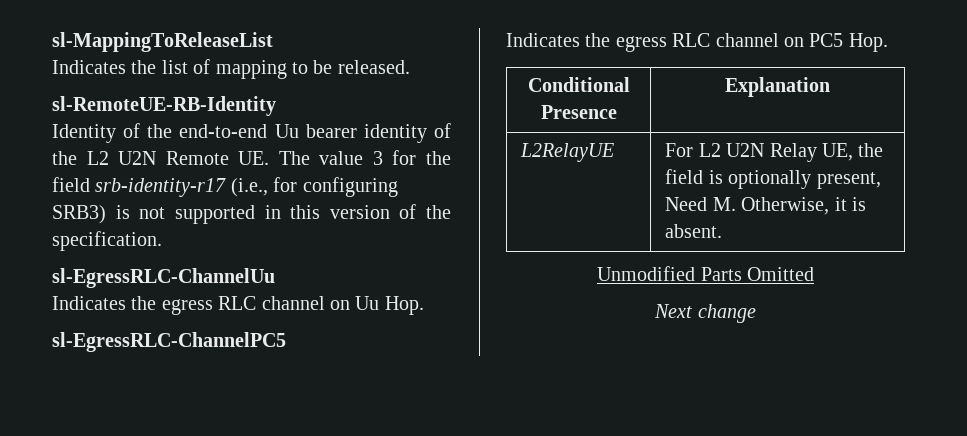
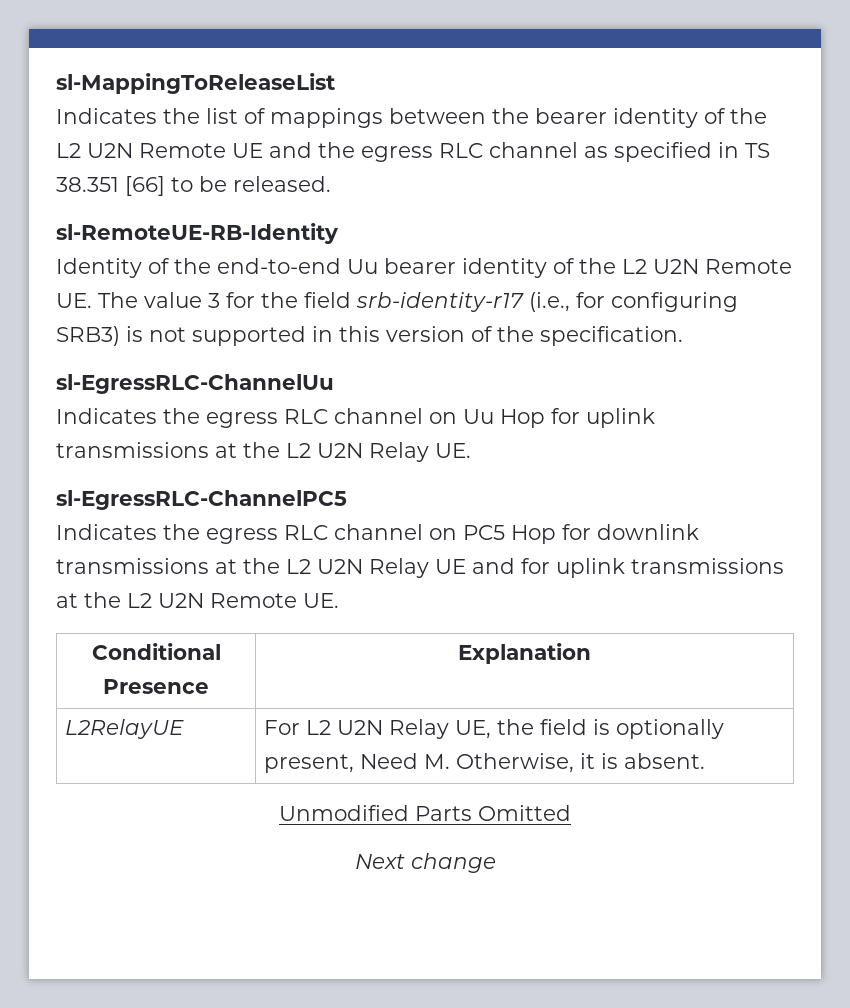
- Indicates the list of mapping to be released.
+ Indicates the list of mappings between the bearer identity of the L2 U2N Remote UE and the egress RLC channel as specified in TS 38.351 [66] to be released.
- Indicates the egress RLC channel on Uu Hop.
+ Indicates the egress RLC channel on Uu Hop for uplink transmissions at the L2 U2N Relay UE.
- Indicates the egress RLC channel on PC5 Hop.
+ Indicates the egress RLC channel on PC5 Hop for downlink transmissions at the L2 U2N Relay UE and for uplink transmissions at the L2 U2N Remote UE.

